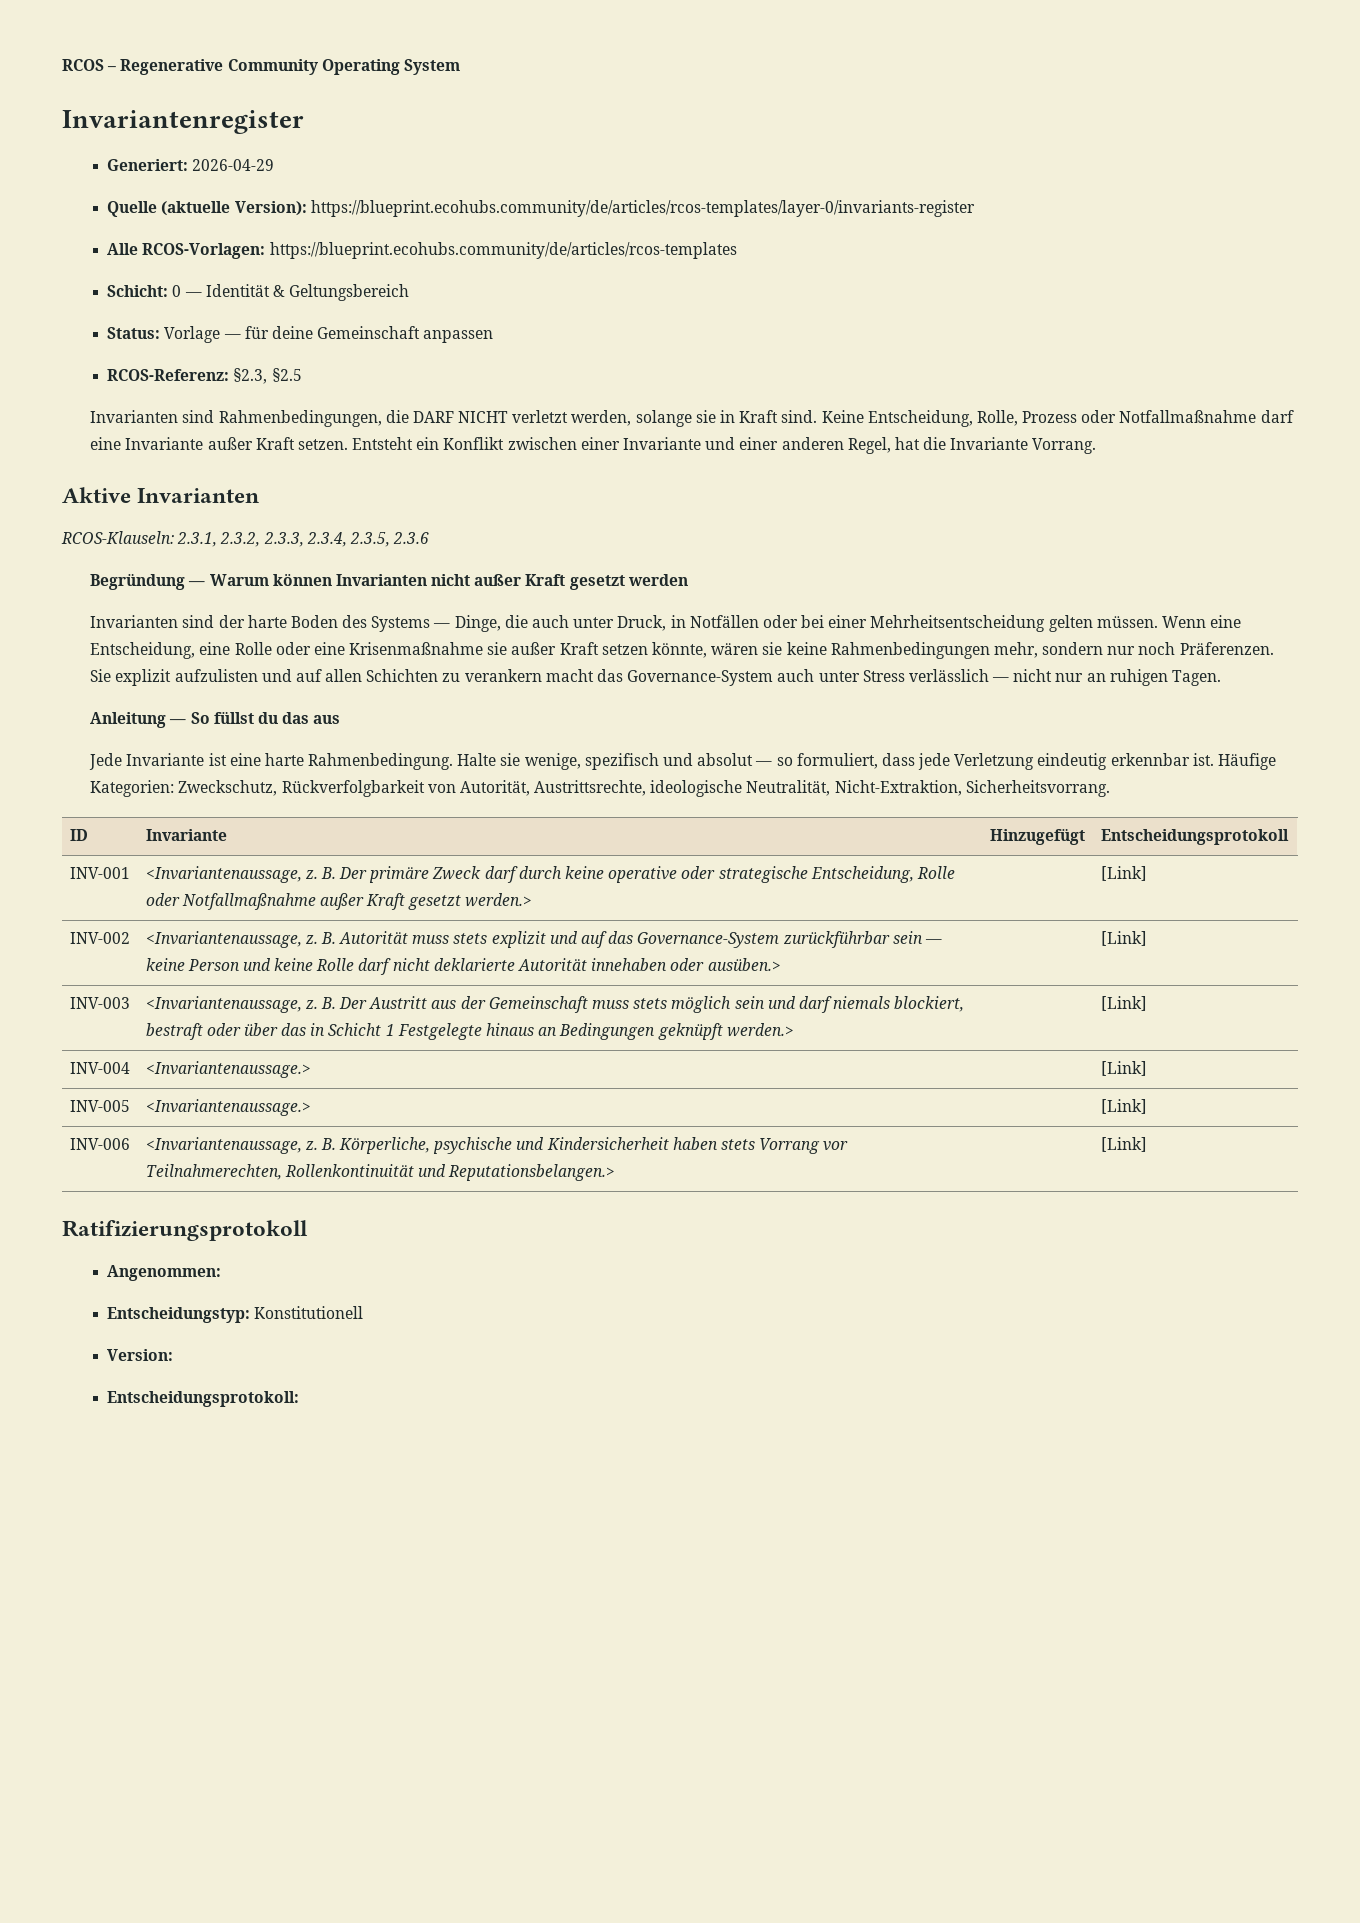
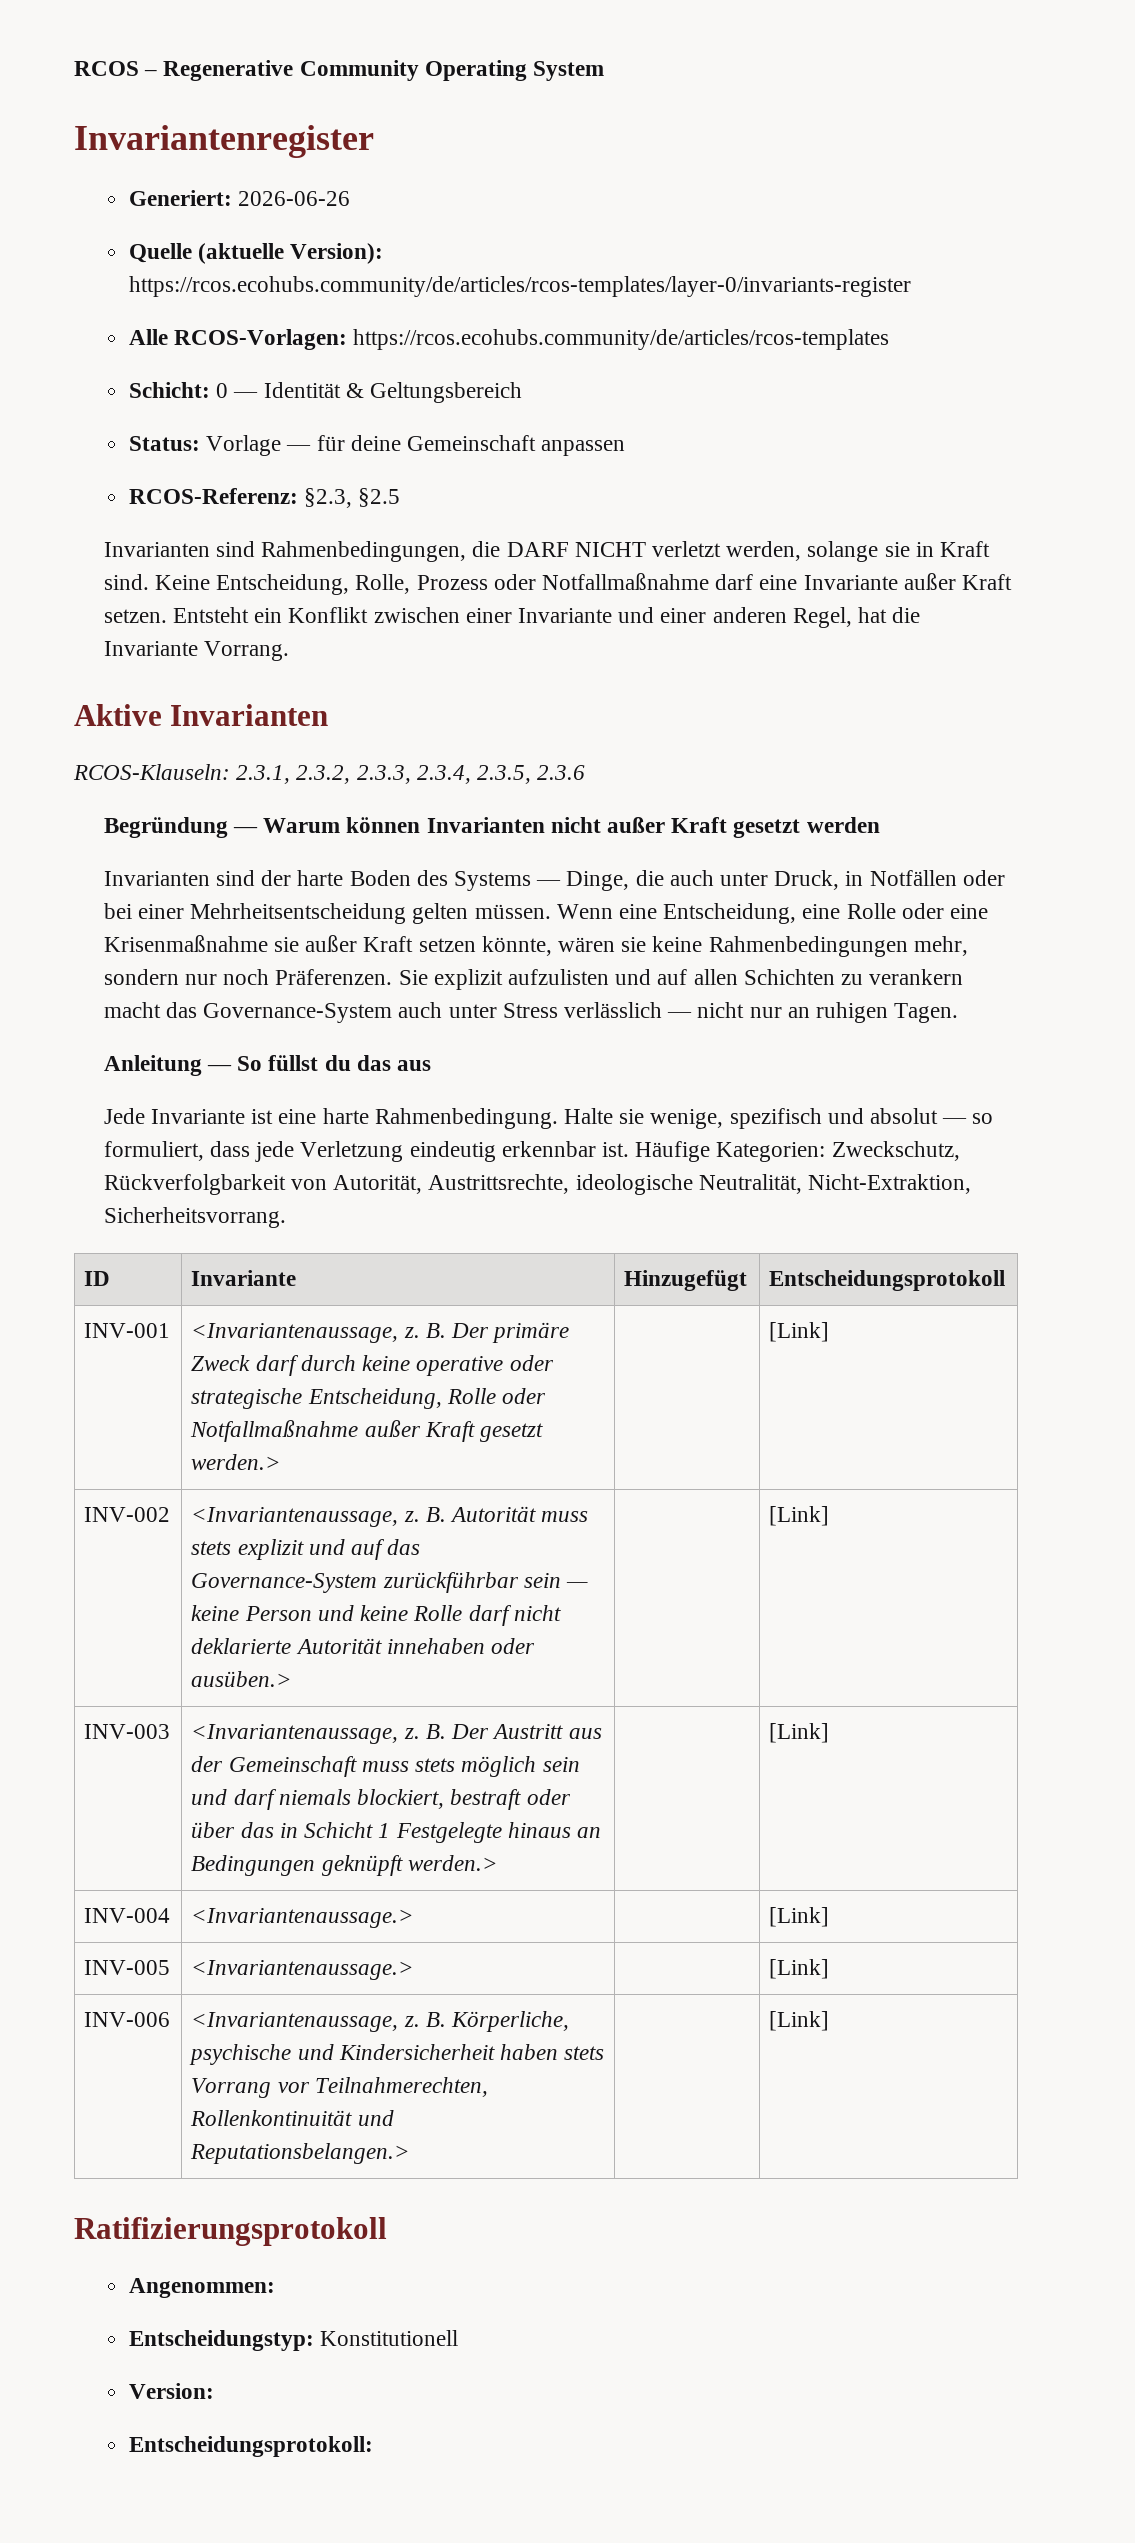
- Generiert: 2026-04-29
+ Generiert: 2026-06-26
- Quelle (aktuelle Version): https://blueprint.ecohubs.community/de/articles/rcos-templates/layer-0/invariants-register
+ Quelle (aktuelle Version): https://rcos.ecohubs.community/de/articles/rcos-templates/layer-0/invariants-register
- Alle RCOS-Vorlagen: https://blueprint.ecohubs.community/de/articles/rcos-templates
+ Alle RCOS-Vorlagen: https://rcos.ecohubs.community/de/articles/rcos-templates

